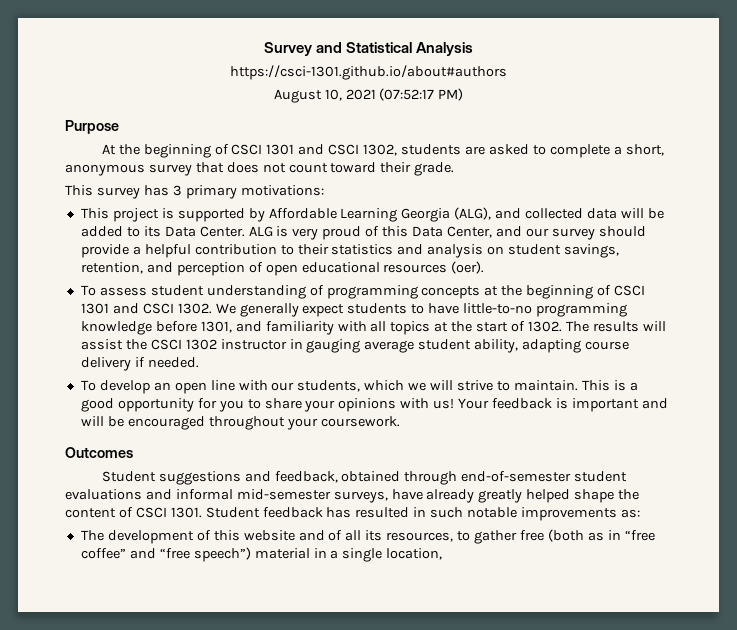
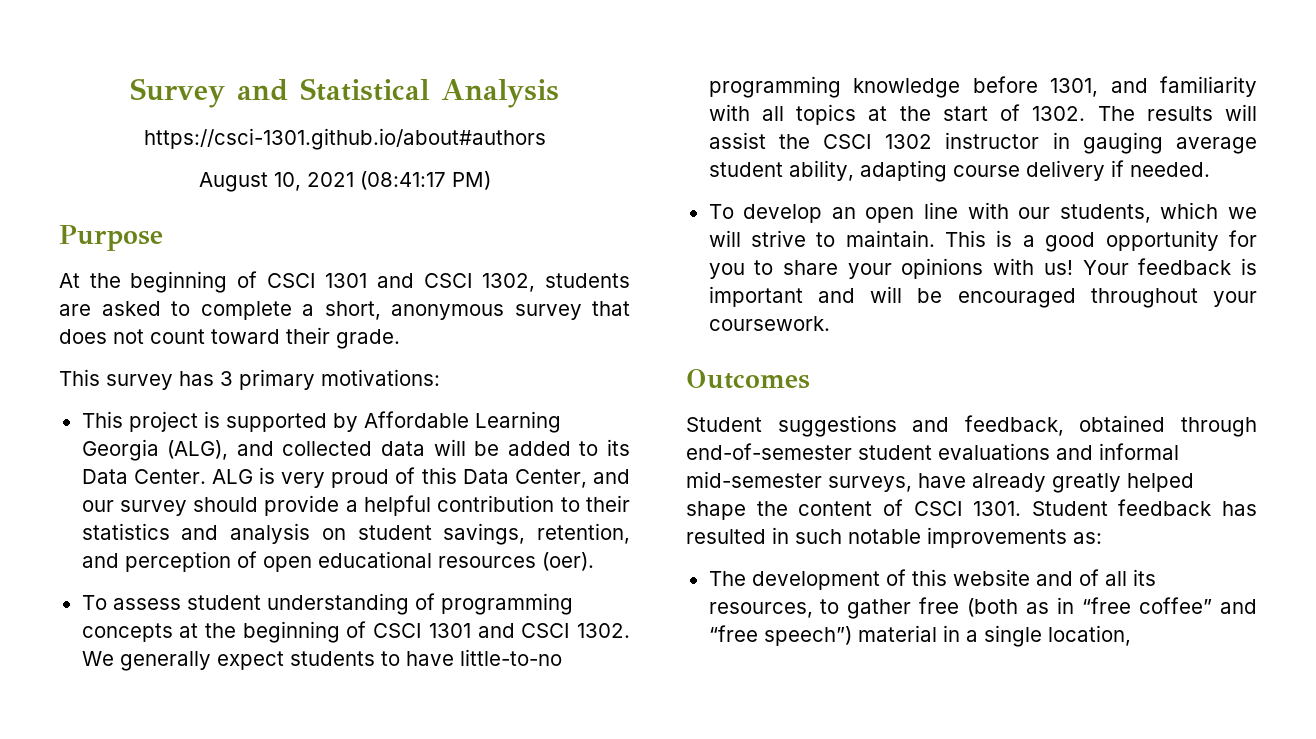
- August 10, 2021 (07:52:17 PM)
+ August 10, 2021 (08:41:17 PM)

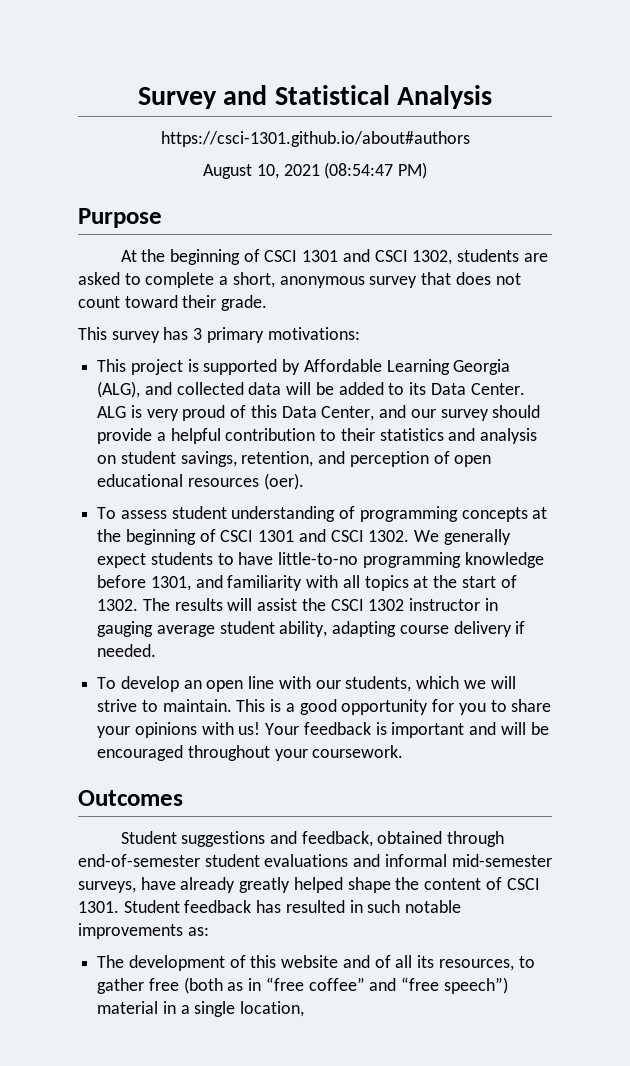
- August 10, 2021 (08:41:17 PM)
+ August 10, 2021 (08:54:47 PM)

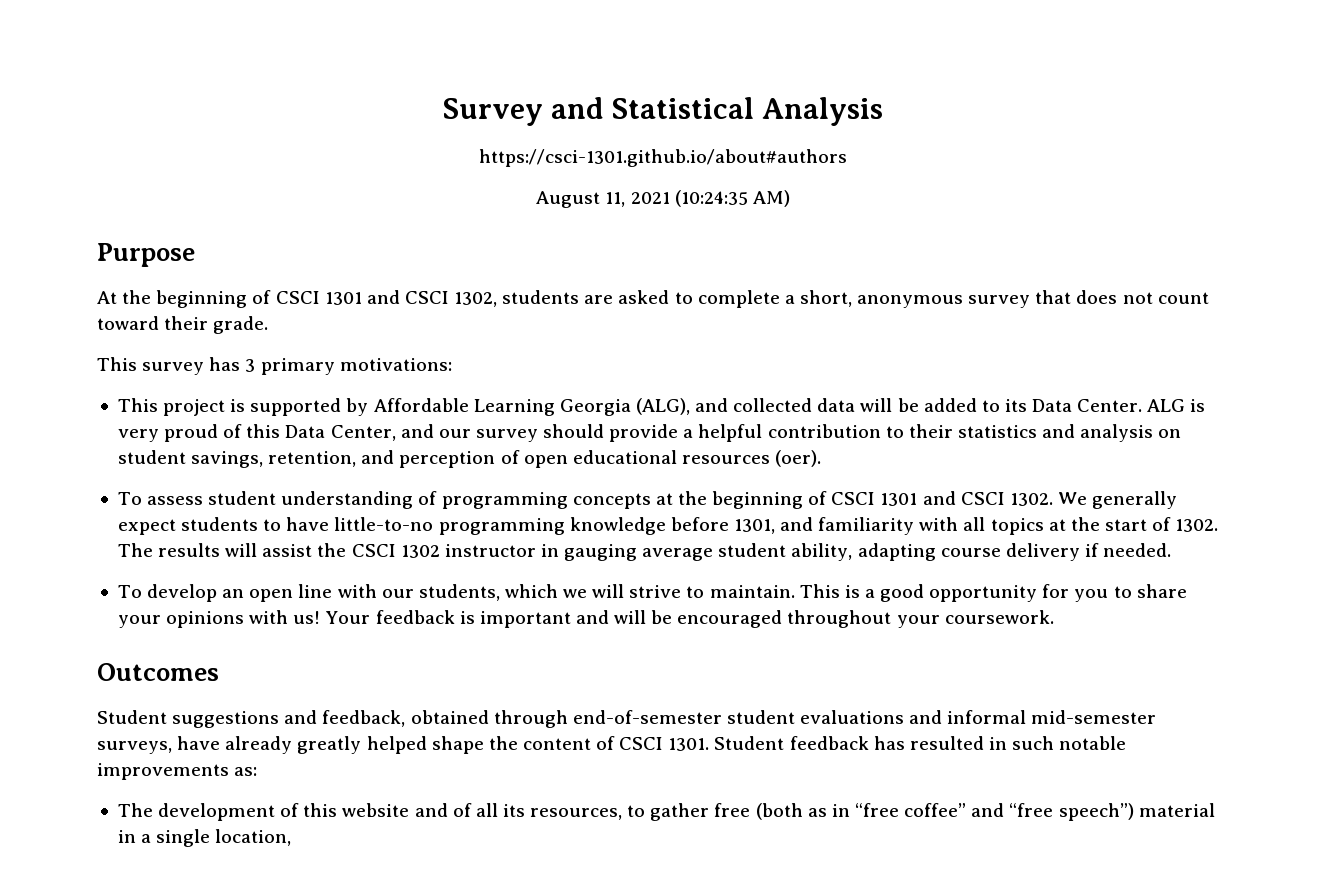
- August 10, 2021 (08:54:47 PM)
+ August 11, 2021 (10:24:35 AM)

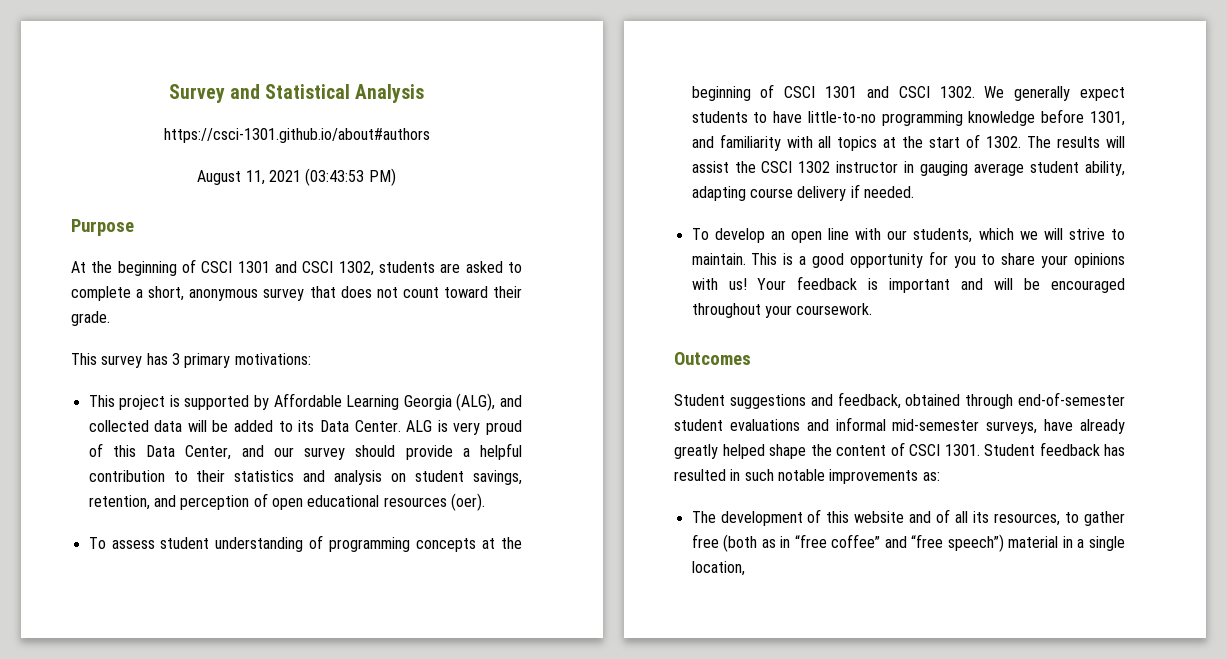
- August 11, 2021 (10:24:35 AM)
+ August 11, 2021 (03:43:53 PM)

